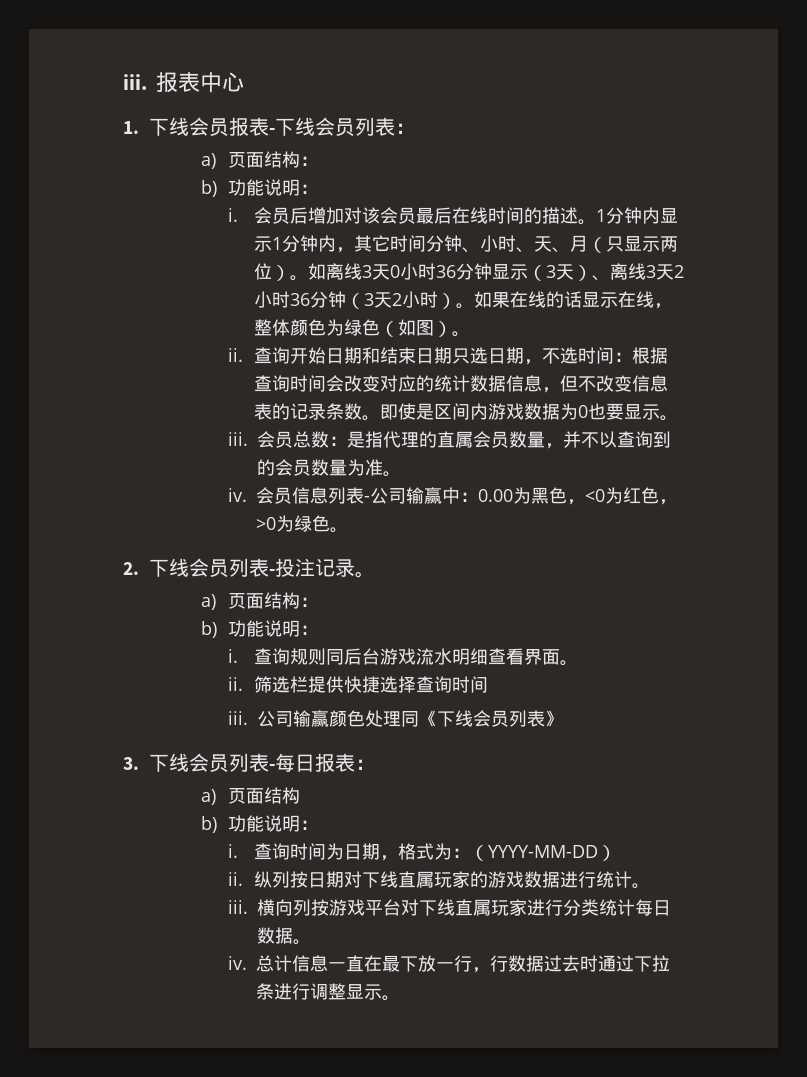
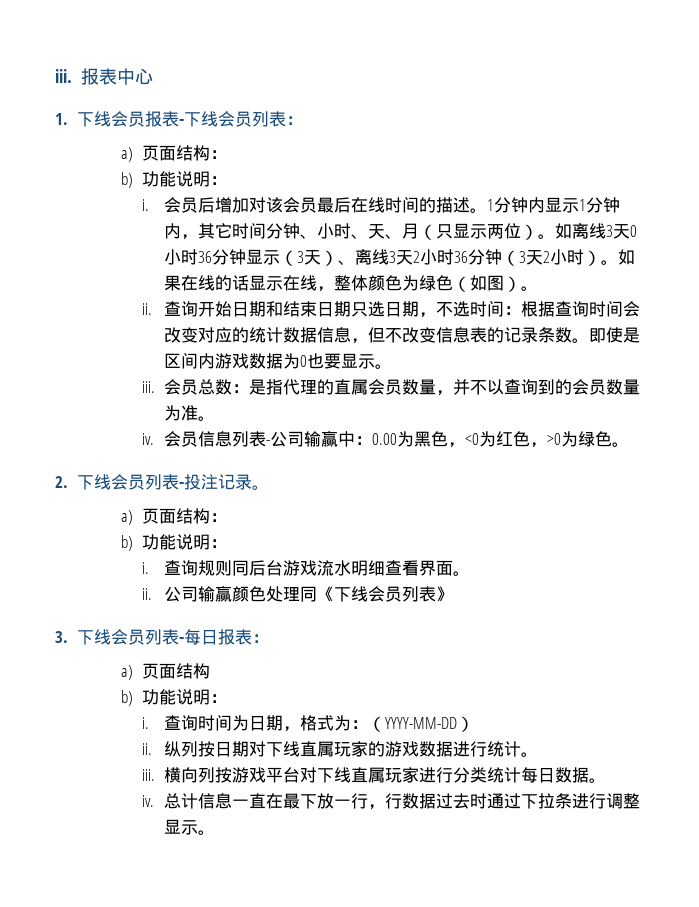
- 筛选栏提供快捷选择查询时间
- iii.

